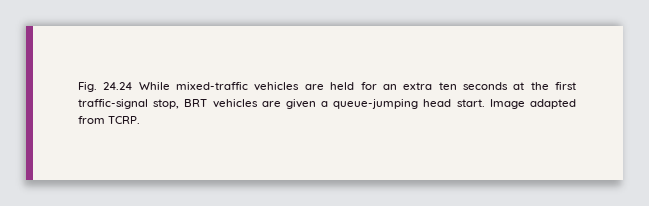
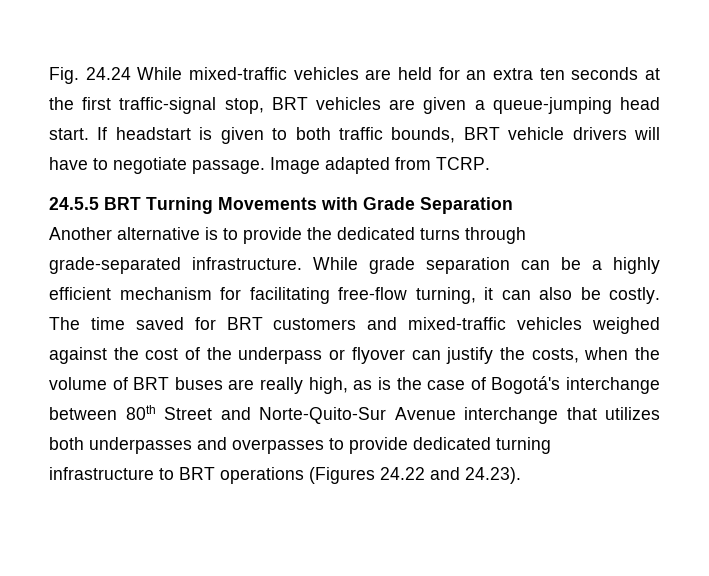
- Image adapted from TCRP.
+ If headstart is given to both traffic bounds, BRT vehicle drivers will have to negotiate passage. Image adapted from TCRP.
+ 24.5.5 BRT Turning Movements with Grade Separation
+ Another alternative is to provide the dedicated turns through grade-separated infrastructure. While grade separation can be a highly efficient mechanism for facilitating free-flow turning, it can also be costly. The time saved for BRT customers and mixed-traffic vehicles weighed against the cost of the underpass or flyover can justify the costs, when the volume of BRT buses are really high, as is the case of Bogotá's interchange between 80th Street and Norte-Quito-Sur Avenue interchange that utilizes both underpasses and overpasses to provide dedicated turning infrastructure to BRT operations (Figures 24.22 and 24.23).

